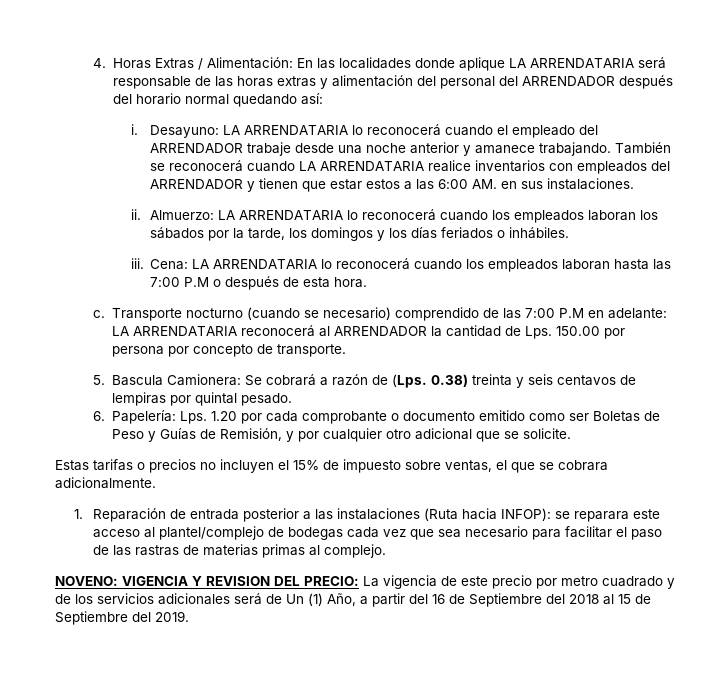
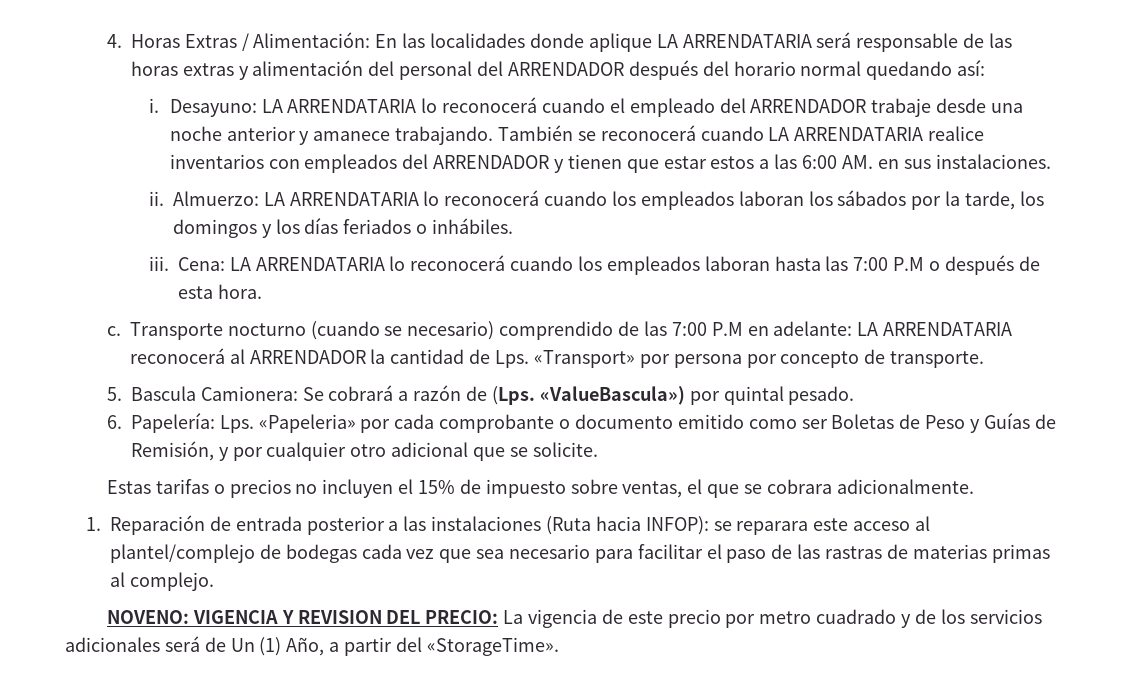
- Transporte nocturno (cuando se necesario) comprendido de las 7:00 P.M en adelante: LA ARRENDATARIA reconocerá al ARRENDADOR la cantidad de Lps. 150.00 por persona por concepto de transporte.
+ Transporte nocturno (cuando se necesario) comprendido de las 7:00 P.M en adelante: LA ARRENDATARIA reconocerá al ARRENDADOR la cantidad de Lps. «Transport» por persona por concepto de transporte.
- 5. Bascula Camionera: Se cobrará a razón de (Lps. 0.38) treinta y seis centavos de lempiras por quintal pesado.
+ 5. Bascula Camionera: Se cobrará a razón de (Lps. «ValueBascula») por quintal pesado.
- 6. Papelería: Lps. 1.20 por cada comprobante o documento emitido como ser Boletas de Peso y Guías de Remisión, y por cualquier otro adicional que se solicite.
+ 6. Papelería: Lps. «Papeleria» por cada comprobante o documento emitido como ser Boletas de Peso y Guías de Remisión, y por cualquier otro adicional que se solicite.
- NOVENO: VIGENCIA Y REVISION DEL PRECIO: La vigencia de este precio por metro cuadrado y de los servicios adicionales será de Un (1) Año, a partir del 16 de Septiembre del 2018 al 15 de Septiembre del 2019.
+ NOVENO: VIGENCIA Y REVISION DEL PRECIO: La vigencia de este precio por metro cuadrado y de los servicios adicionales será de Un (1) Año, a partir del «StorageTime».

